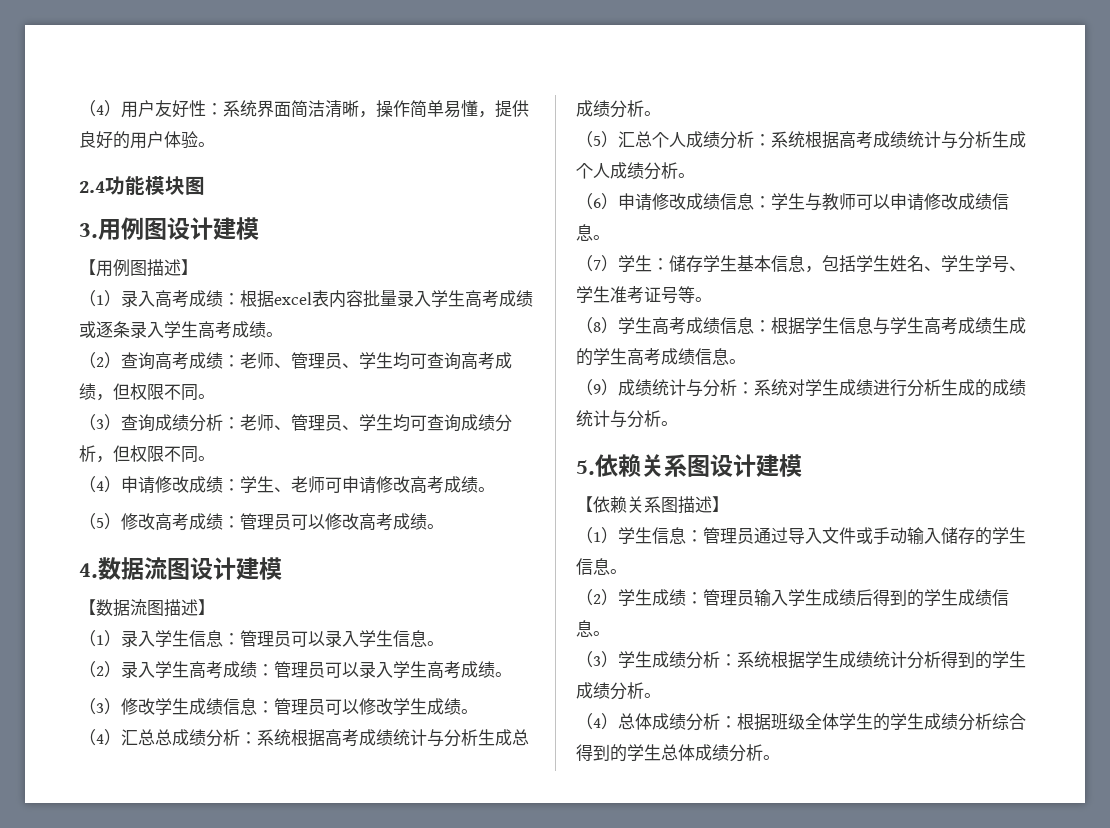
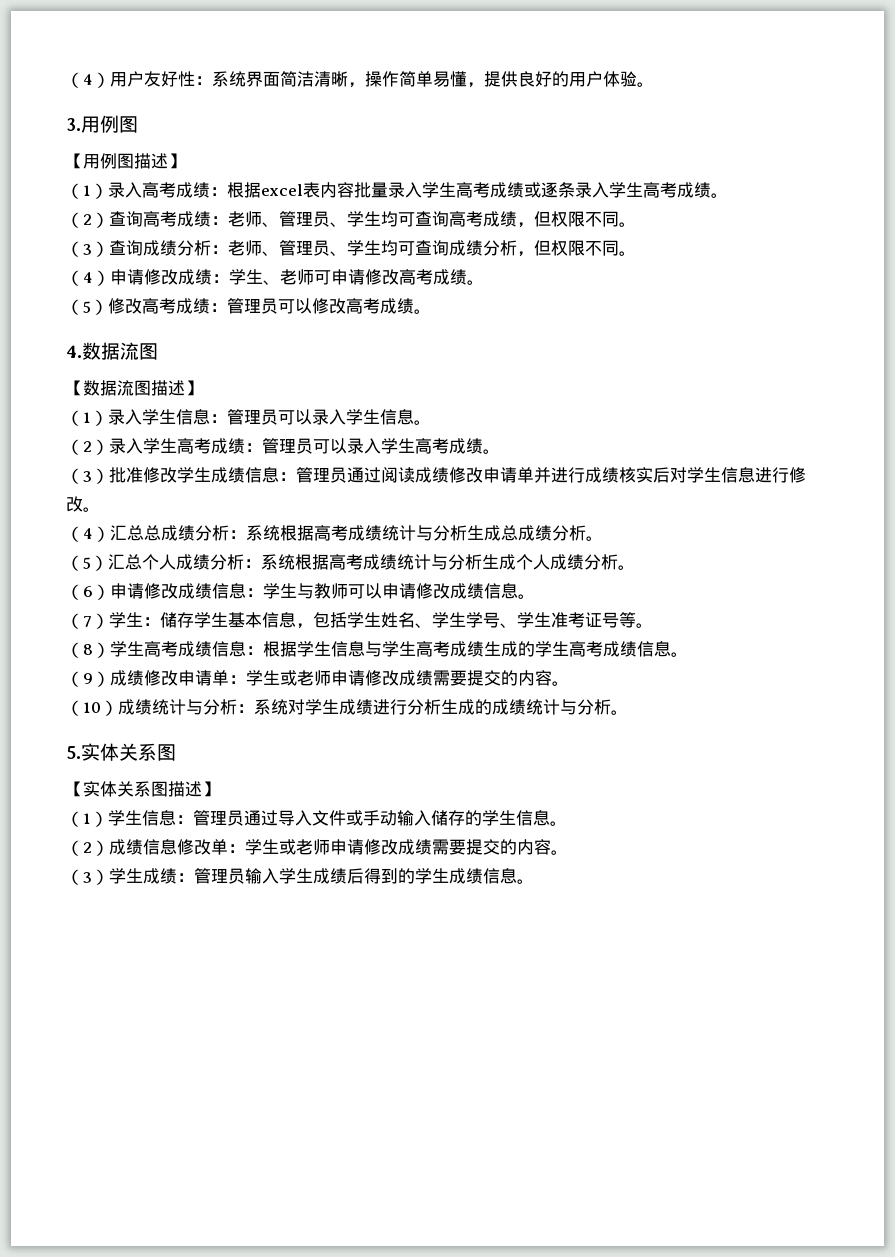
- 2.4功能模块图
- 3.用例图设计建模
+ 3.用例图
- 4.数据流图设计建模
+ 4.数据流图
- （3）修改学生成绩信息：管理员可以修改学生成绩。
+ （3）批准修改学生成绩信息：管理员通过阅读成绩修改申请单并进行成绩核实后对学生信息进行修改。
- （9）成绩统计与分析：系统对学生成绩进行分析生成的成绩统计与分析。
+ （9）成绩修改申请单：学生或老师申请修改成绩需要提交的内容。
+ （10）成绩统计与分析：系统对学生成绩进行分析生成的成绩统计与分析。
- 5.依赖关系图设计建模
- 【依赖关系图描述】
+ 5.实体关系图
+ 【实体关系图描述】
- （2）学生成绩：管理员输入学生成绩后得到的学生成绩信息。
+ （2）成绩信息修改单：学生或老师申请修改成绩需要提交的内容。
+ （3）学生成绩：管理员输入学生成绩后得到的学生成绩信息。
- （3）学生成绩分析：系统根据学生成绩统计分析得到的学生成绩分析。
- （4）总体成绩分析：根据班级全体学生的学生成绩分析综合得到的学生总体成绩分析。

